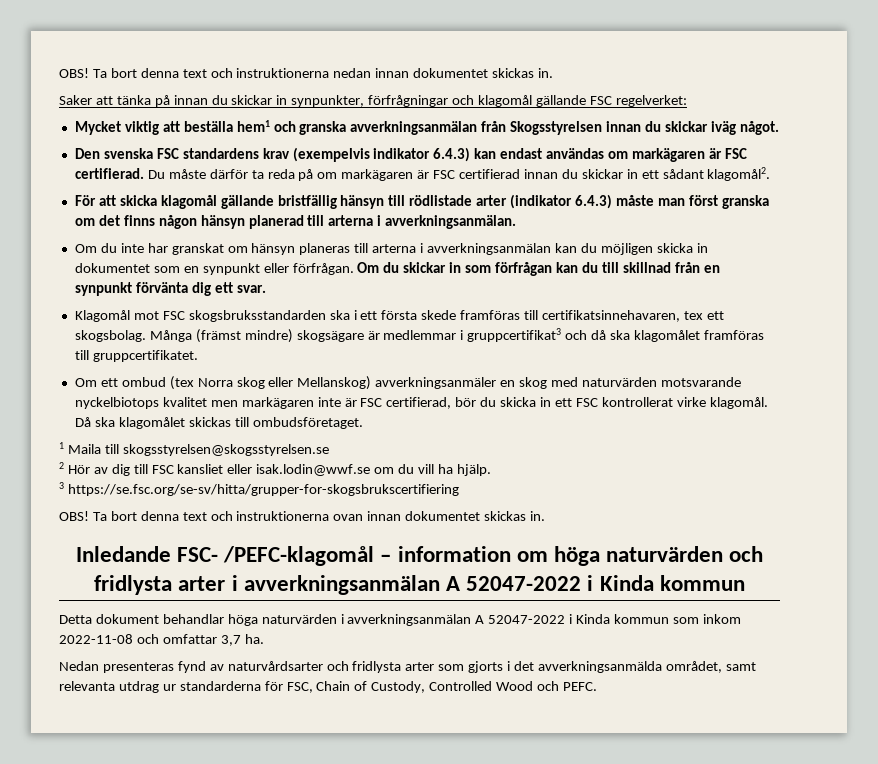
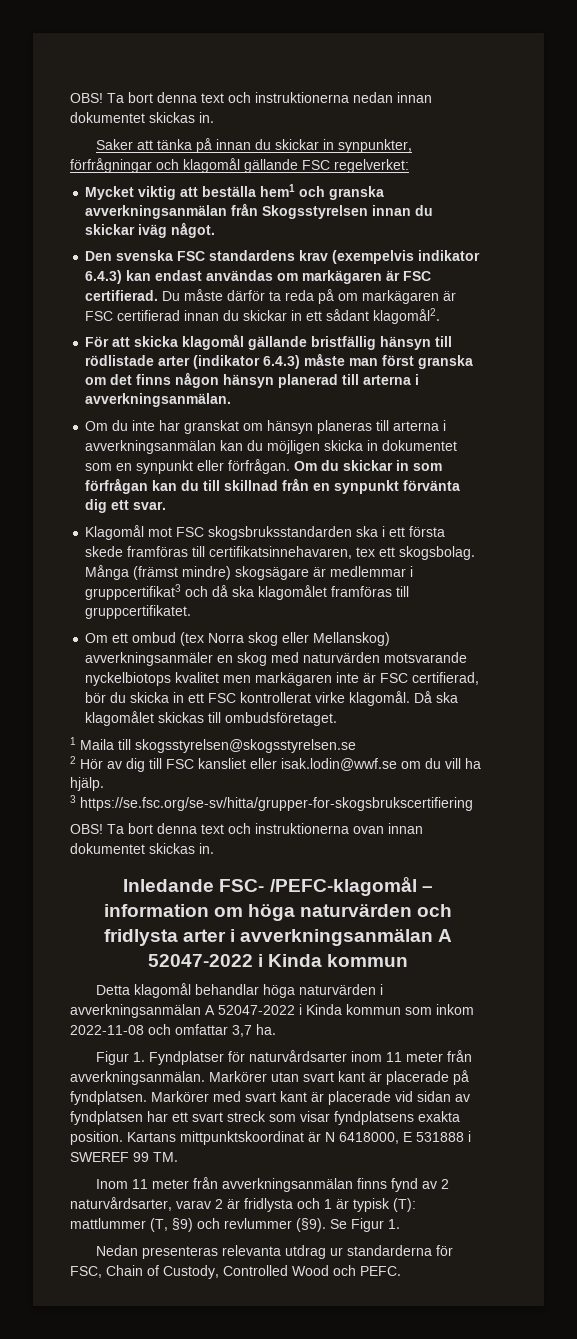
- Detta dokument behandlar höga naturvärden i avverkningsanmälan A 52047-2022 i Kinda kommun som inkom 2022-11-08 och omfattar 3,7 ha.
+ Detta klagomål behandlar höga naturvärden i avverkningsanmälan A 52047-2022 i Kinda kommun som inkom 2022-11-08 och omfattar 3,7 ha.
- Nedan presenteras fynd av naturvårdsarter och fridlysta arter som gjorts i det avverkningsanmälda området, samt relevanta utdrag ur standarderna för FSC, Chain of Custody, Controlled Wood och PEFC.
+ Figur 1. Fyndplatser för naturvårdsarter inom 11 meter från avverkningsanmälan. Markörer utan svart kant är placerade på fyndplatsen. Markörer med svart kant är placerade vid sidan av fyndplatsen har ett svart streck som visar fyndplatsens exakta position. Kartans mittpunktskoordinat är N 6418000, E 531888 i SWEREF 99 TM.
+ Inom 11 meter från avverkningsanmälan finns fynd av 2 naturvårdsarter, varav 2 är fridlysta och 1 är typisk (T): mattlummer (T, §9) och revlummer (§9). Se Figur 1.
+ Nedan presenteras relevanta utdrag ur standarderna för FSC, Chain of Custody, Controlled Wood och PEFC.

